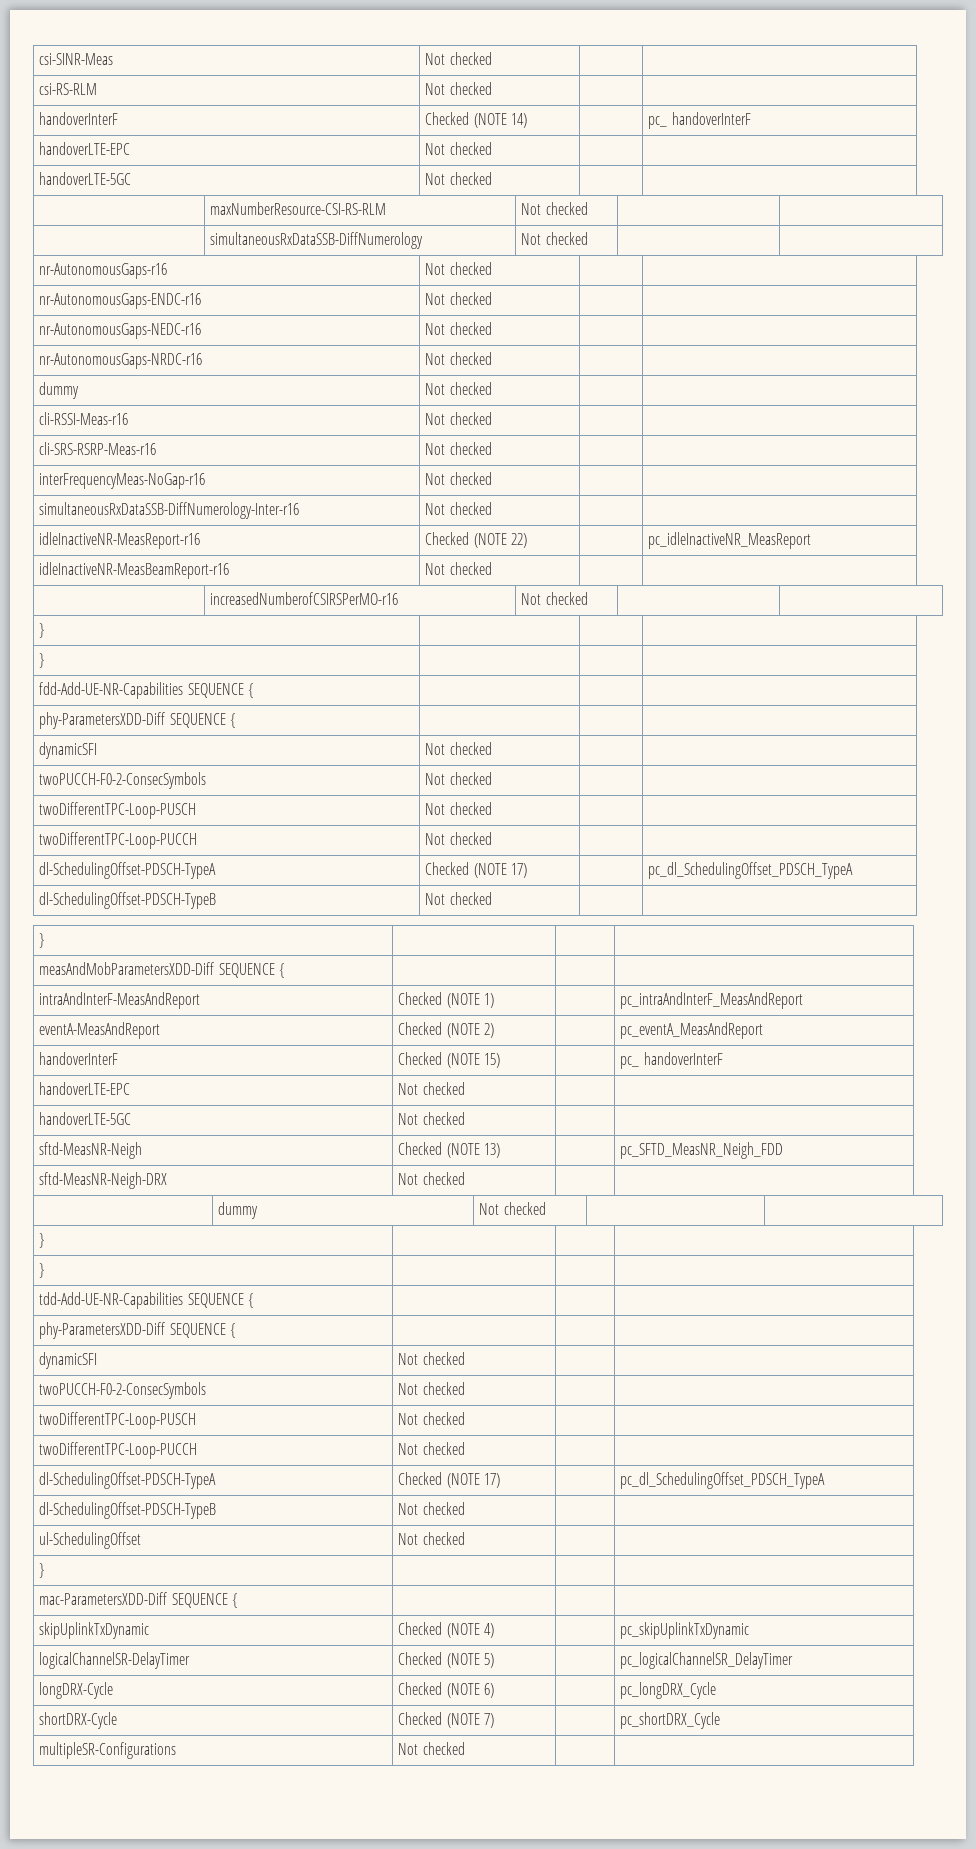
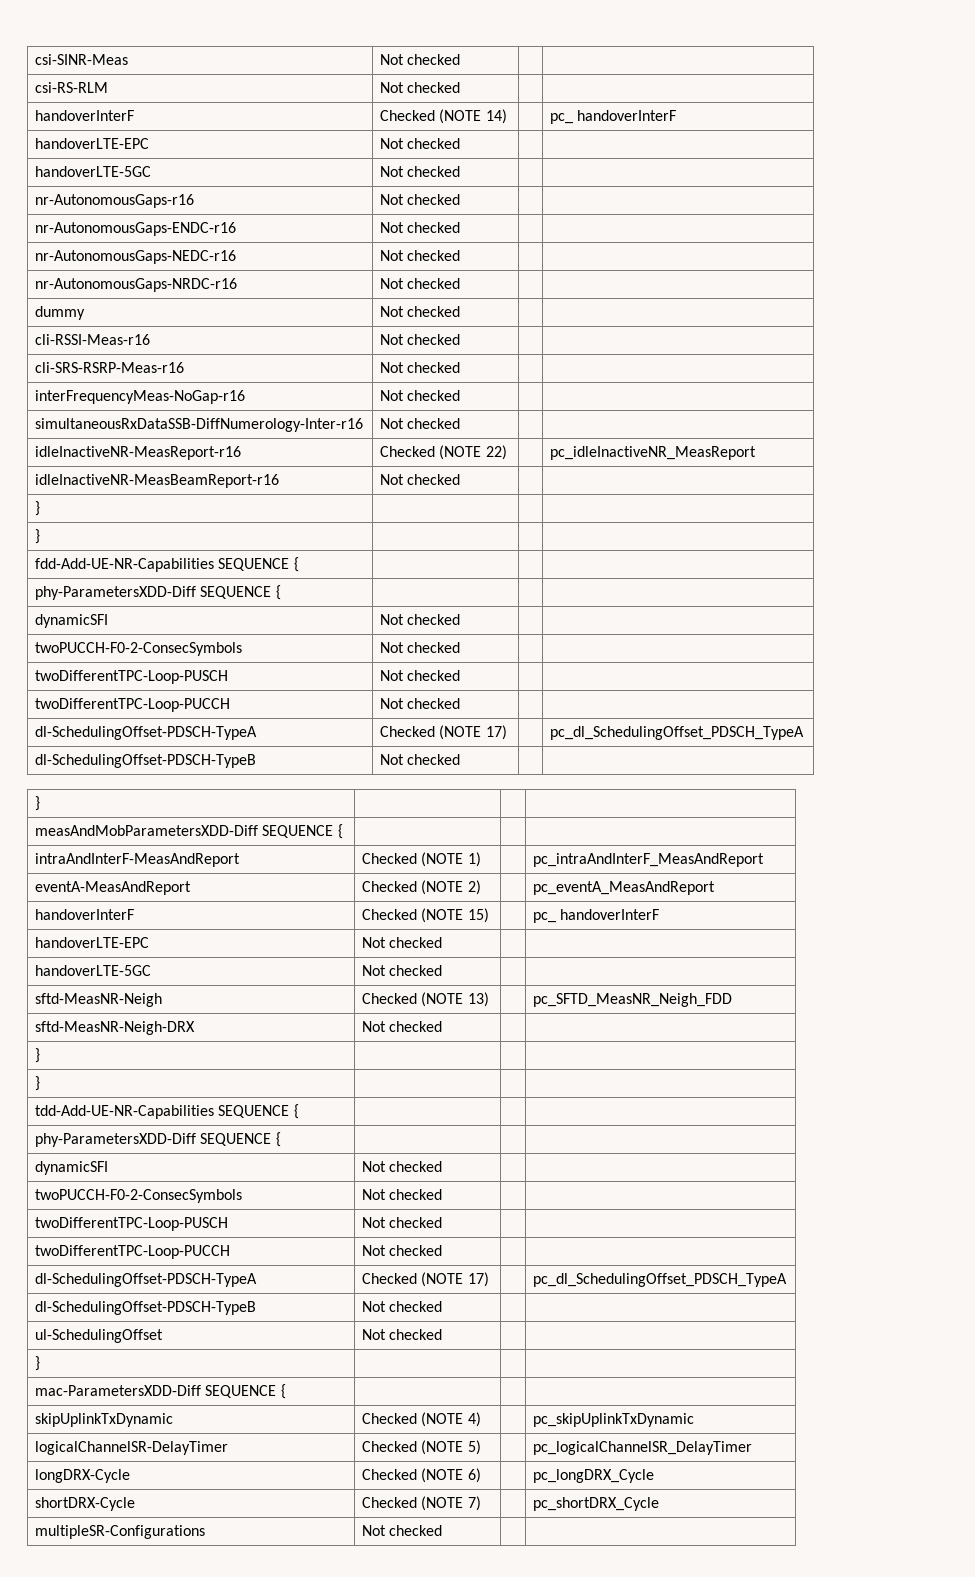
- | maxNumberResource-CSI-RS-RLM | Not checked | |
- | simultaneousRxDataSSB-DiffNumerology | Not checked | |
- | increasedNumberofCSIRSPerMO-r16 | Not checked | |
- | dummy | Not checked | |

